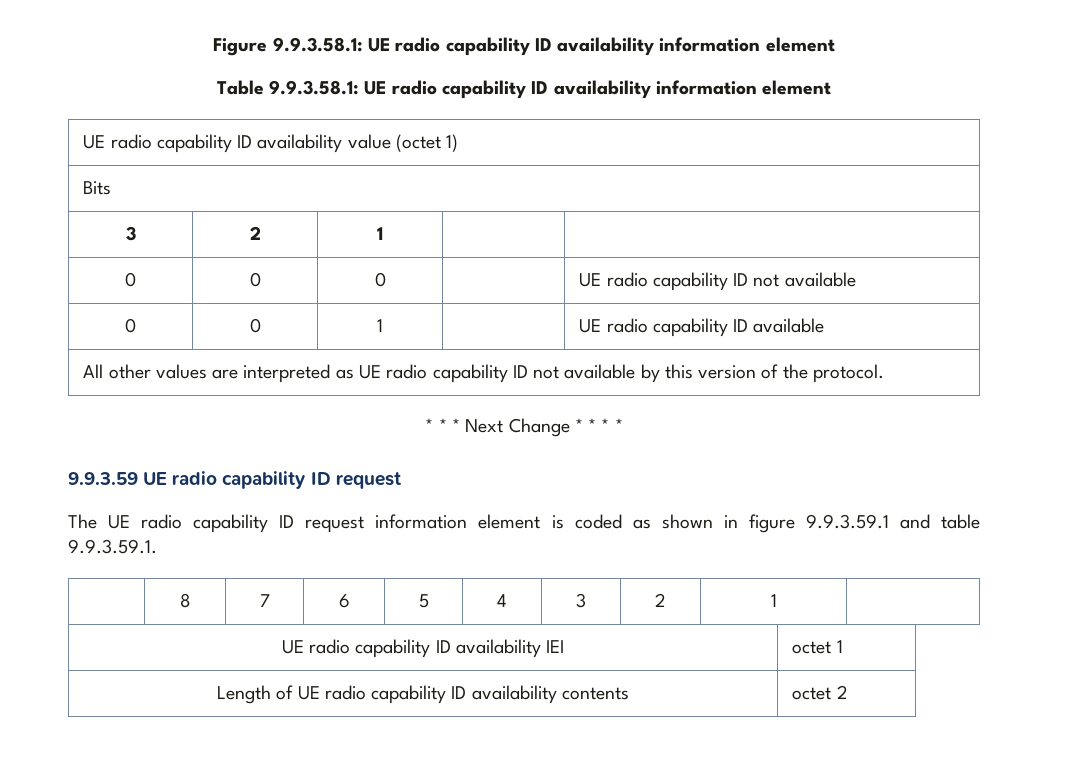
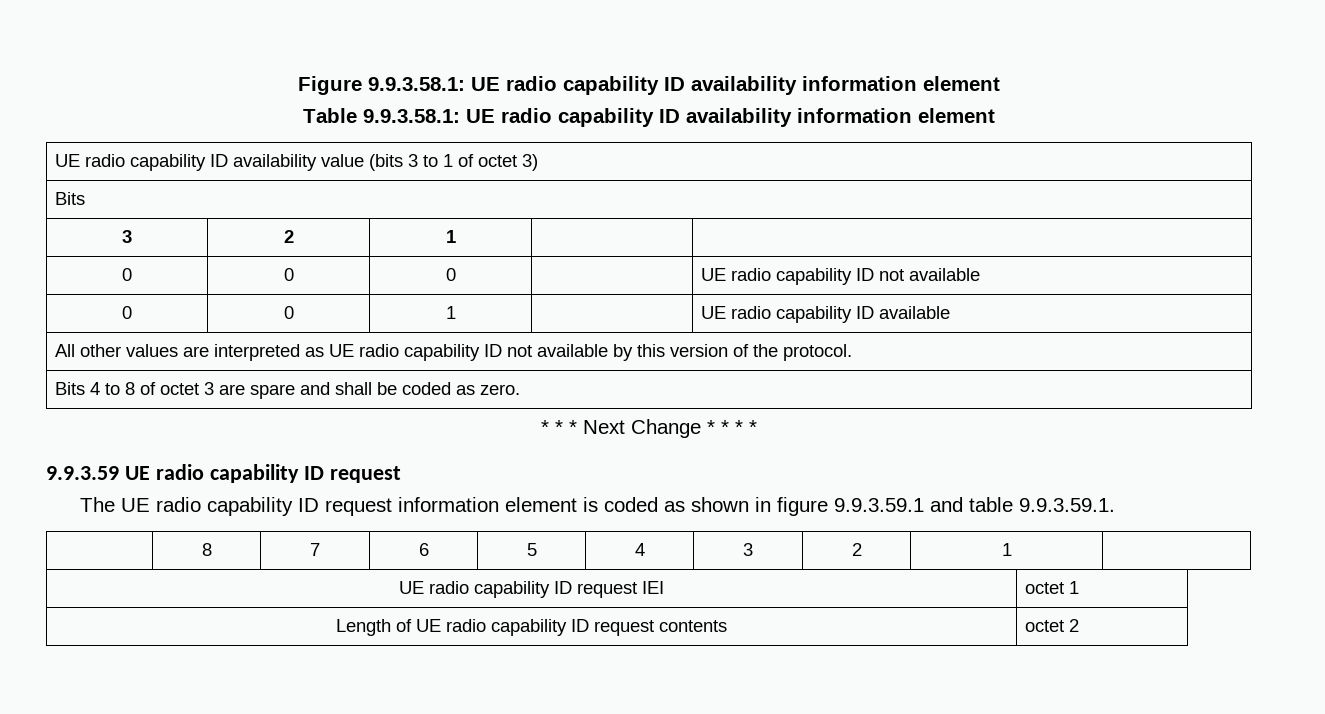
- UE radio capability ID availability value (octet 1)
+ UE radio capability ID availability value (bits 3 to 1 of octet 3)
+ Bits 4 to 8 of octet 3 are spare and shall be coded as zero.
- UE radio capability ID availability IEI | octet 1
+ UE radio capability ID request IEI | octet 1
- Length of UE radio capability ID availability contents | octet 2
+ Length of UE radio capability ID request contents | octet 2

